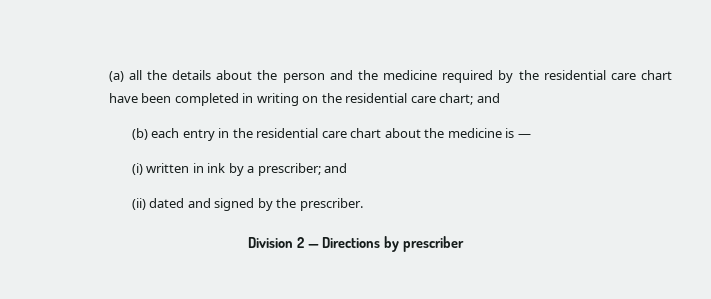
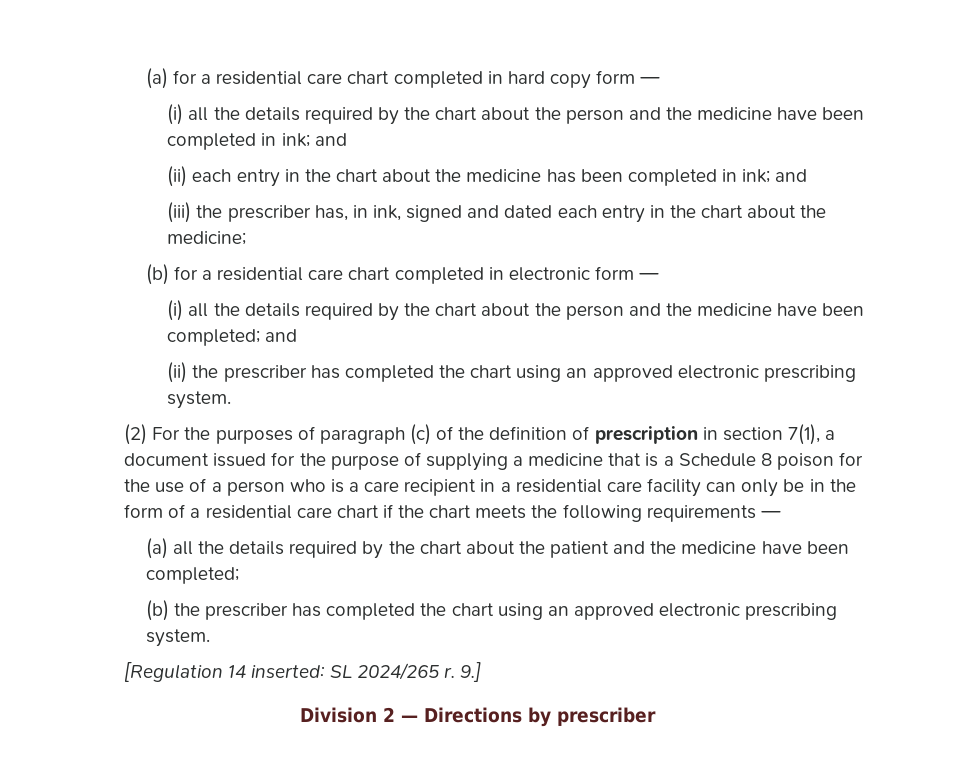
- (a) all the details about the person and the medicine required by the residential care chart have been completed in writing on the residential care chart; and
- (b) each entry in the residential care chart about the medicine is —
- (i) written in ink by a prescriber; and
- (ii) dated and signed by the prescriber.
+ (a) for a residential care chart completed in hard copy form —
+ (i) all the details required by the chart about the person and the medicine have been completed in ink; and
+ (ii) each entry in the chart about the medicine has been completed in ink; and
+ (iii) the prescriber has, in ink, signed and dated each entry in the chart about the medicine;
+ (b) for a residential care chart completed in electronic form —
+ (i) all the details required by the chart about the person and the medicine have been completed; and
+ (ii) the prescriber has completed the chart using an approved electronic prescribing system.
+ (2) For the purposes of paragraph (c) of the definition of prescription in section 7(1), a document issued for the purpose of supplying a medicine that is a Schedule 8 poison for the use of a person who is a care recipient in a residential care facility can only be in the form of a residential care chart if the chart meets the following requirements —
+ (a) all the details required by the chart about the patient and the medicine have been completed;
+ (b) the prescriber has completed the chart using an approved electronic prescribing system.
+ [Regulation 14 inserted: SL 2024/265 r. 9.]

